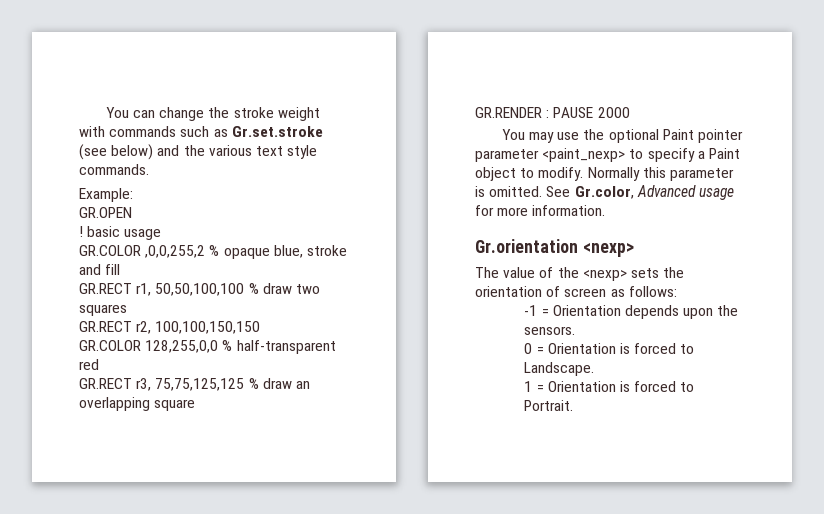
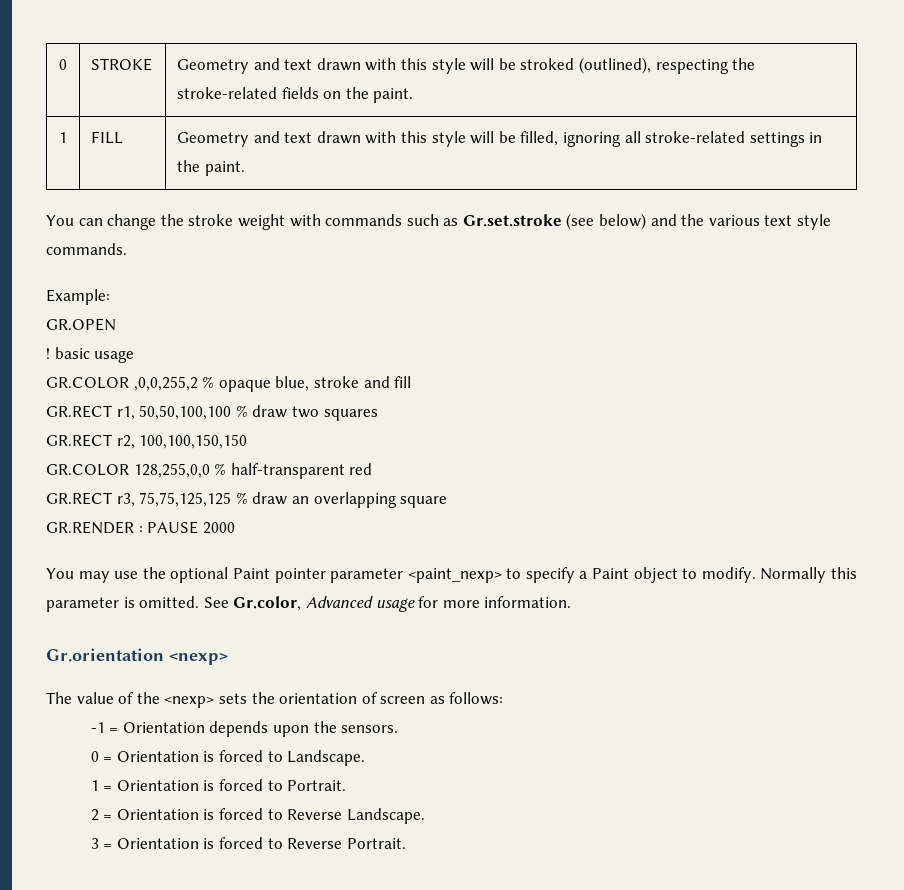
+ 0 | STROKE | Geometry and text drawn with this style will be stroked (outlined), respecting the stroke-related fields on the paint.
+ 1 | FILL | Geometry and text drawn with this style will be filled, ignoring all stroke-related settings in the paint.
+ 2 = Orientation is forced to Reverse Landscape.
+ 3 = Orientation is forced to Reverse Portrait.

